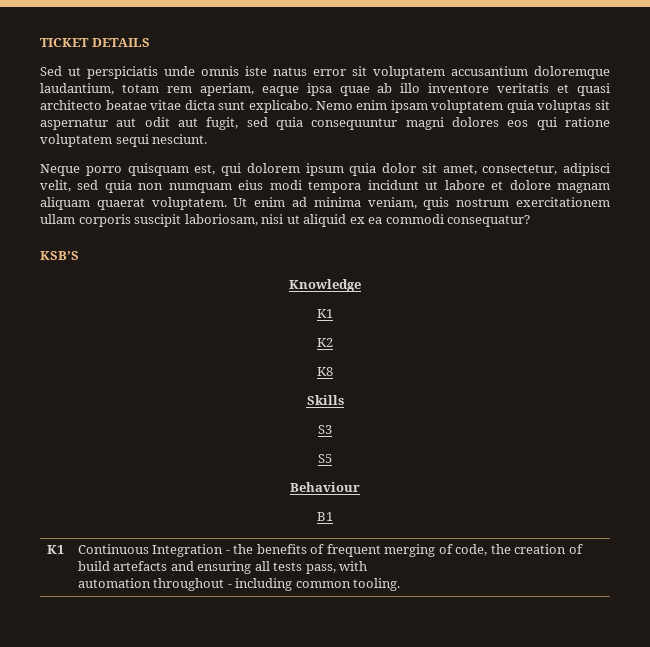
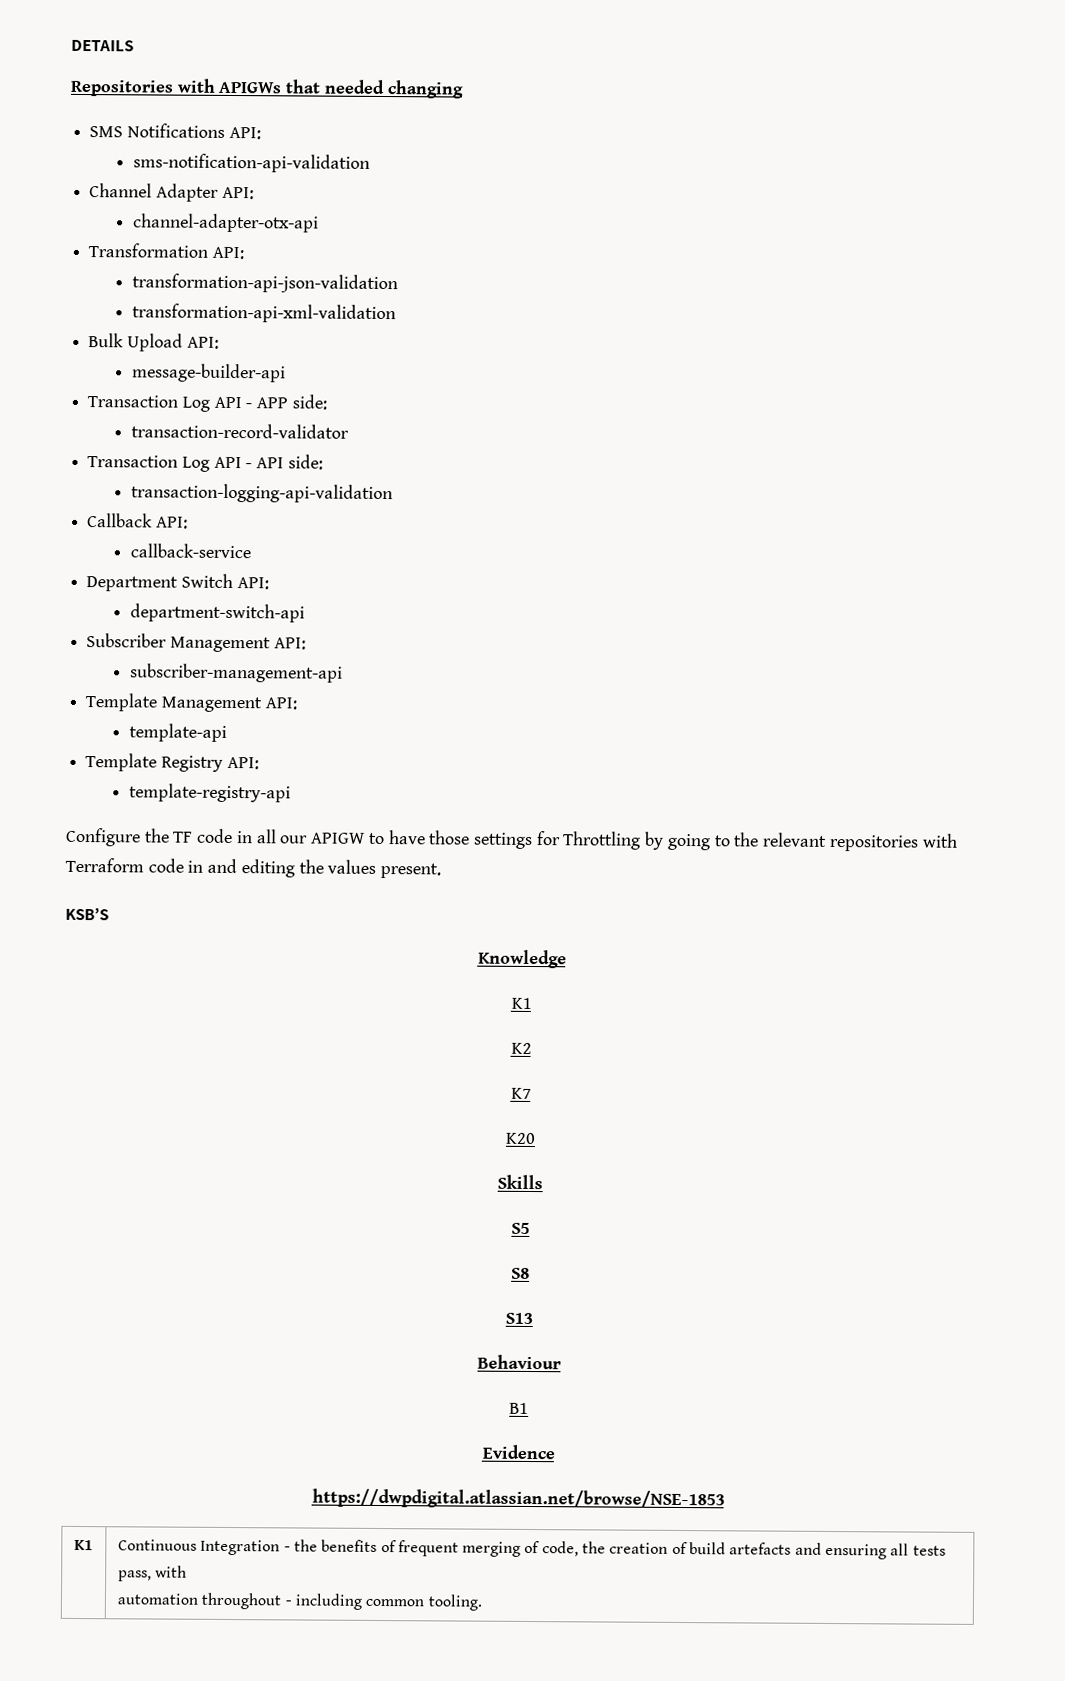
- TICKET DETAILS
+ DETAILS
- Sed ut perspiciatis unde omnis iste natus error sit voluptatem accusantium doloremque laudantium, totam rem aperiam, eaque ipsa quae ab illo inventore veritatis et quasi architecto beatae vitae dicta sunt explicabo. Nemo enim ipsam voluptatem quia voluptas sit aspernatur aut odit aut fugit, sed quia consequuntur magni dolores eos qui ratione voluptatem sequi nesciunt.
- Neque porro quisquam est, qui dolorem ipsum quia dolor sit amet, consectetur, adipisci velit, sed quia non numquam eius modi tempora incidunt ut labore et dolore magnam aliquam quaerat voluptatem. Ut enim ad minima veniam, quis nostrum exercitationem ullam corporis suscipit laboriosam, nisi ut aliquid ex ea commodi consequatur?
+ Repositories with APIGWs that needed changing
+ SMS Notifications API:
+ sms-notification-api-validation
+ Channel Adapter API:
+ channel-adapter-otx-api
+ Transformation API:
+ transformation-api-json-validation
+ transformation-api-xml-validation
+ Bulk Upload API:
+ message-builder-api
+ Transaction Log API - APP side:
+ transaction-record-validator
+ Transaction Log API - API side:
+ transaction-logging-api-validation
+ Callback API:
+ callback-service
+ Department Switch API:
+ department-switch-api
+ Subscriber Management API:
+ subscriber-management-api
+ Template Management API:
+ template-api
+ Template Registry API:
+ template-registry-api
+ Configure the TF code in all our APIGW to have those settings for Throttling by going to the relevant repositories with Terraform code in and editing the values present.
- K8
+ K7
+ K20
- S3
  S5
+ S8
+ S13
+ Evidence
+ https://dwpdigital.atlassian.net/browse/NSE-1853

